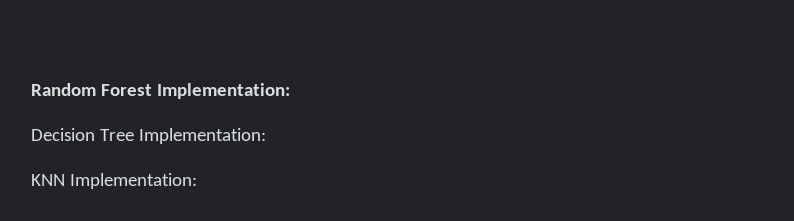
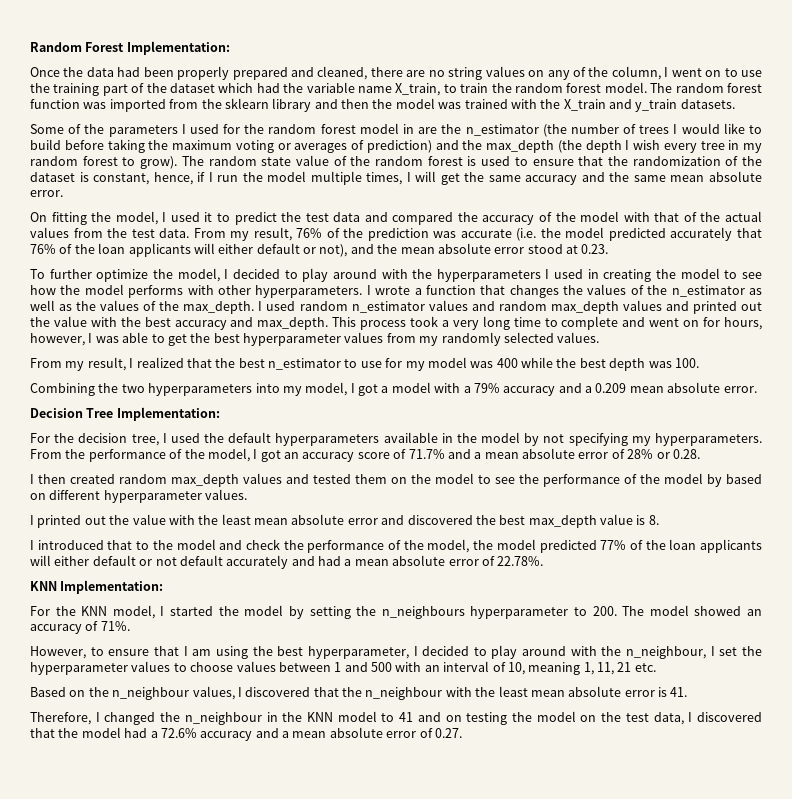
+ Once the data had been properly prepared and cleaned, there are no string values on any of the column, I went on to use the training part of the dataset which had the variable name X_train, to train the random forest model. The random forest function was imported from the sklearn library and then the model was trained with the X_train and y_train datasets.
+ Some of the parameters I used for the random forest model in are the n_estimator (the number of trees I would like to build before taking the maximum voting or averages of prediction) and the max_depth (the depth I wish every tree in my random forest to grow). The random state value of the random forest is used to ensure that the randomization of the dataset is constant, hence, if I run the model multiple times, I will get the same accuracy and the same mean absolute error.
+ On fitting the model, I used it to predict the test data and compared the accuracy of the model with that of the actual values from the test data. From my result, 76% of the prediction was accurate (i.e. the model predicted accurately that 76% of the loan applicants will either default or not), and the mean absolute error stood at 0.23.
+ To further optimize the model, I decided to play around with the hyperparameters I used in creating the model to see how the model performs with other hyperparameters. I wrote a function that changes the values of the n_estimator as well as the values of the max_depth. I used random n_estimator values and random max_depth values and printed out the value with the best accuracy and max_depth. This process took a very long time to complete and went on for hours, however, I was able to get the best hyperparameter values from my randomly selected values.
+ From my result, I realized that the best n_estimator to use for my model was 400 while the best depth was 100.
+ Combining the two hyperparameters into my model, I got a model with a 79% accuracy and a 0.209 mean absolute error.
  Decision Tree Implementation:
+ For the decision tree, I used the default hyperparameters available in the model by not specifying my hyperparameters. From the performance of the model, I got an accuracy score of 71.7% and a mean absolute error of 28% or 0.28.
+ I then created random max_depth values and tested them on the model to see the performance of the model by based on different hyperparameter values.
+ I printed out the value with the least mean absolute error and discovered the best max_depth value is 8.
+ I introduced that to the model and check the performance of the model, the model predicted 77% of the loan applicants will either default or not default accurately and had a mean absolute error of 22.78%.
  KNN Implementation:
+ For the KNN model, I started the model by setting the n_neighbours hyperparameter to 200. The model showed an accuracy of 71%.
+ However, to ensure that I am using the best hyperparameter, I decided to play around with the n_neighbour, I set the hyperparameter values to choose values between 1 and 500 with an interval of 10, meaning 1, 11, 21 etc.
+ Based on the n_neighbour values, I discovered that the n_neighbour with the least mean absolute error is 41.
+ Therefore, I changed the n_neighbour in the KNN model to 41 and on testing the model on the test data, I discovered that the model had a 72.6% accuracy and a mean absolute error of 0.27.

